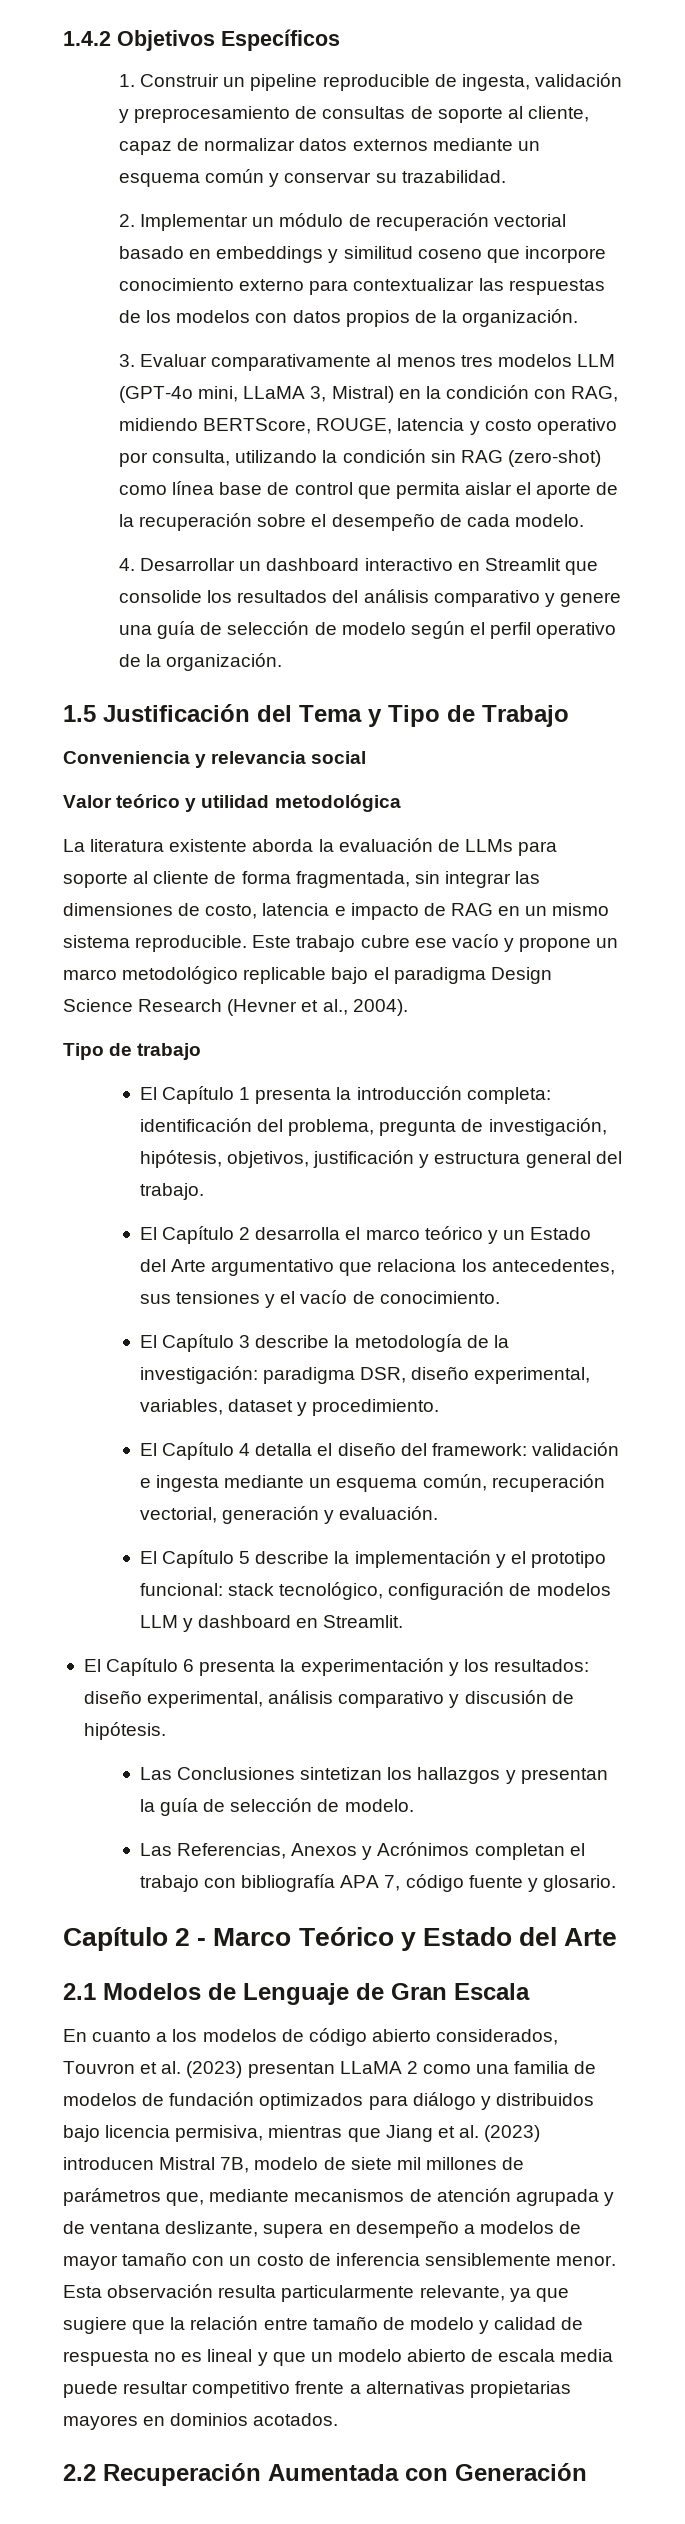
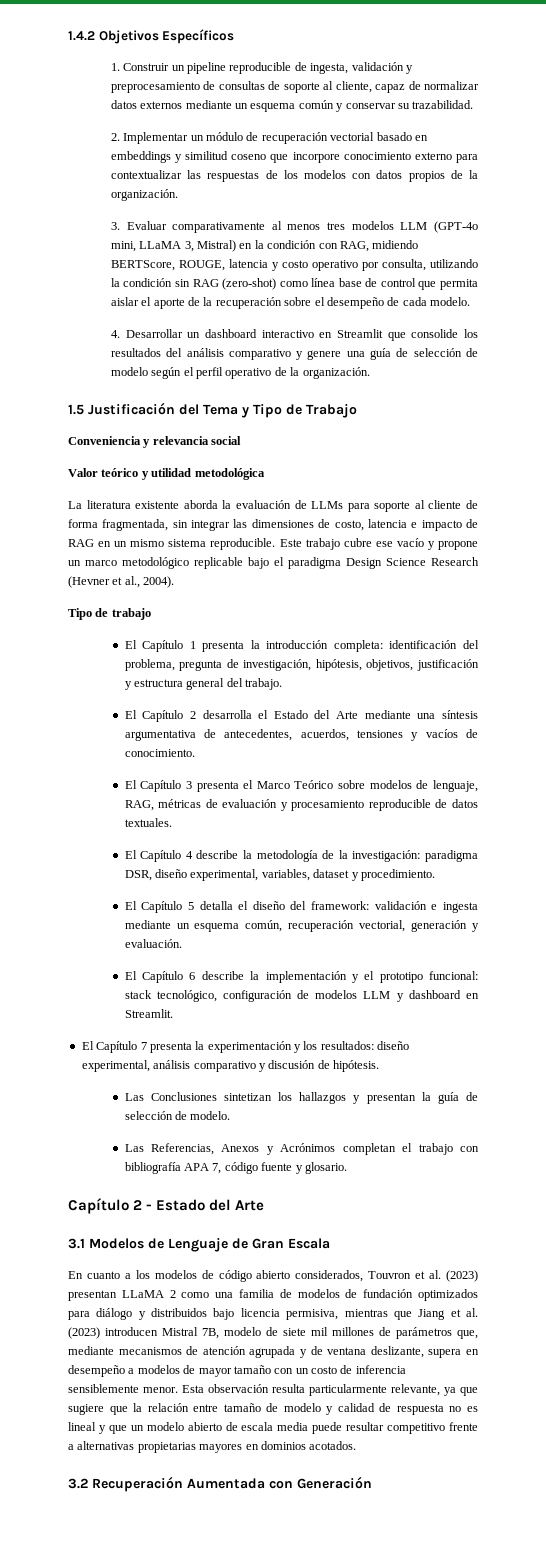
- El Capítulo 2 desarrolla el marco teórico y un Estado del Arte argumentativo que relaciona los antecedentes, sus tensiones y el vacío de conocimiento.
+ El Capítulo 2 desarrolla el Estado del Arte mediante una síntesis argumentativa de antecedentes, acuerdos, tensiones y vacíos de conocimiento.
- El Capítulo 3 describe la metodología de la investigación: paradigma DSR, diseño experimental, variables, dataset y procedimiento.
+ El Capítulo 3 presenta el Marco Teórico sobre modelos de lenguaje, RAG, métricas de evaluación y procesamiento reproducible de datos textuales.
+ El Capítulo 4 describe la metodología de la investigación: paradigma DSR, diseño experimental, variables, dataset y procedimiento.
- El Capítulo 4 detalla el diseño del framework: validación e ingesta mediante un esquema común, recuperación vectorial, generación y evaluación.
+ El Capítulo 5 detalla el diseño del framework: validación e ingesta mediante un esquema común, recuperación vectorial, generación y evaluación.
- El Capítulo 5 describe la implementación y el prototipo funcional: stack tecnológico, configuración de modelos LLM y dashboard en Streamlit.
+ El Capítulo 6 describe la implementación y el prototipo funcional: stack tecnológico, configuración de modelos LLM y dashboard en Streamlit.
- El Capítulo 6 presenta la experimentación y los resultados: diseño experimental, análisis comparativo y discusión de hipótesis.
+ El Capítulo 7 presenta la experimentación y los resultados: diseño experimental, análisis comparativo y discusión de hipótesis.
- Capítulo 2 - Marco Teórico y Estado del Arte
+ Capítulo 2 - Estado del Arte
- 2.1 Modelos de Lenguaje de Gran Escala
+ 3.1 Modelos de Lenguaje de Gran Escala
- 2.2 Recuperación Aumentada con Generación
+ 3.2 Recuperación Aumentada con Generación

